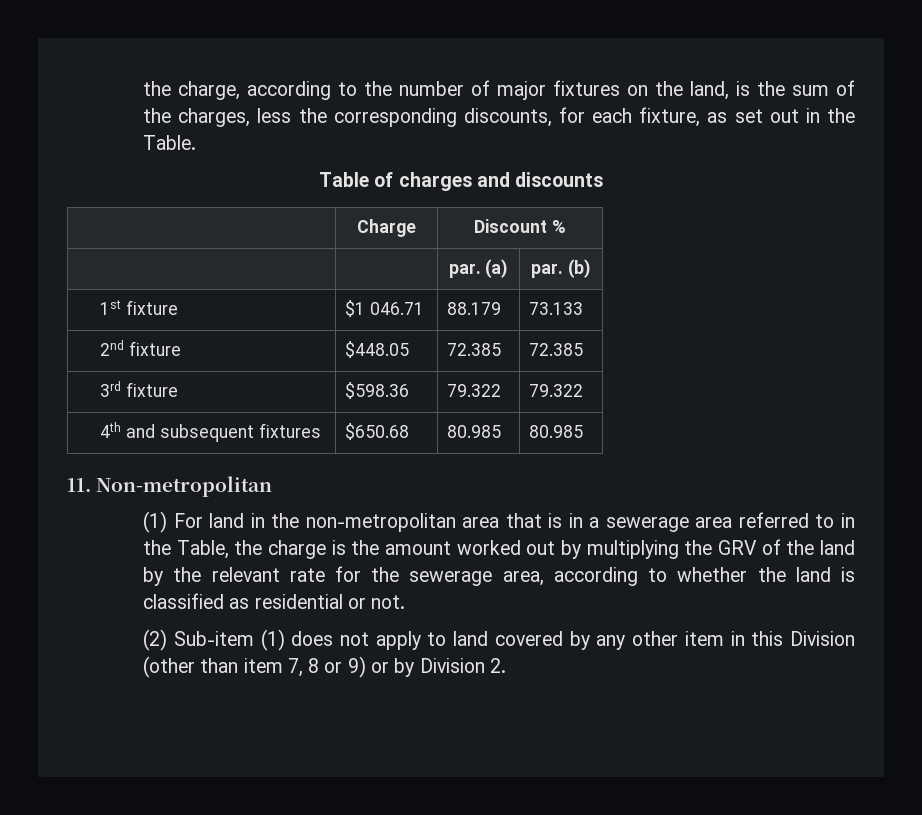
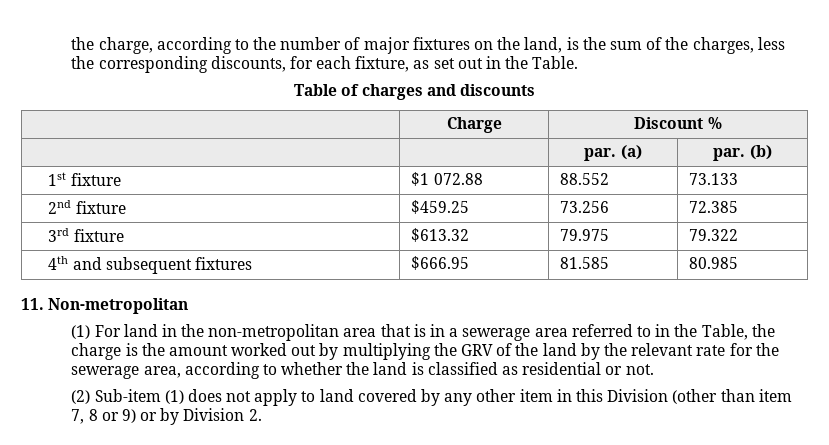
- 1st fixture | $1 046.71 | 88.179 | 73.133
+ 1st fixture | $1 072.88 | 88.552 | 73.133
- 2nd fixture | $448.05 | 72.385 | 72.385
+ 2nd fixture | $459.25 | 73.256 | 72.385
- 3rd fixture | $598.36 | 79.322 | 79.322
+ 3rd fixture | $613.32 | 79.975 | 79.322
- 4th and subsequent fixtures | $650.68 | 80.985 | 80.985
+ 4th and subsequent fixtures | $666.95 | 81.585 | 80.985

